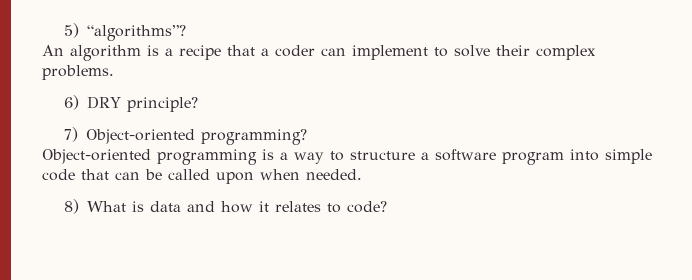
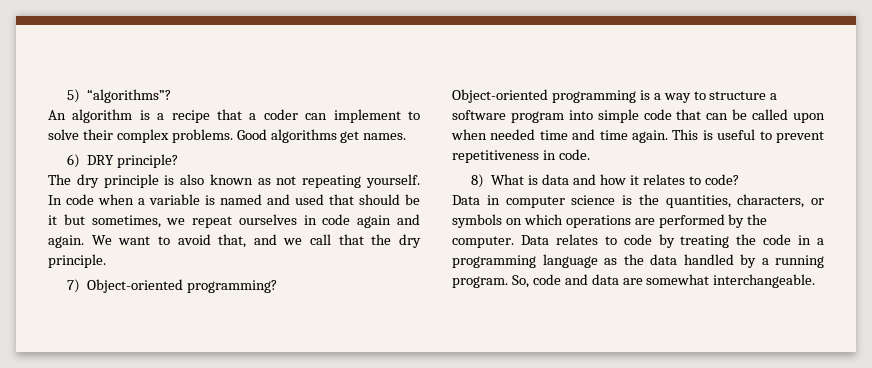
+ Good algorithms get names.
+ The dry principle is also known as not repeating yourself. In code when a variable is named and used that should be it but sometimes, we repeat ourselves in code again and again. We want to avoid that, and we call that the dry principle.
- Object-oriented programming is a way to structure a software program into simple code that can be called upon when needed.
+ Object-oriented programming is a way to structure a software program into simple code that can be called upon when needed time and time again. This is useful to prevent repetitiveness in code.
+ Data in computer science is the quantities, characters, or symbols on which operations are performed by the computer. Data relates to code by treating the code in a programming language as the data handled by a running program. So, code and data are somewhat interchangeable.

